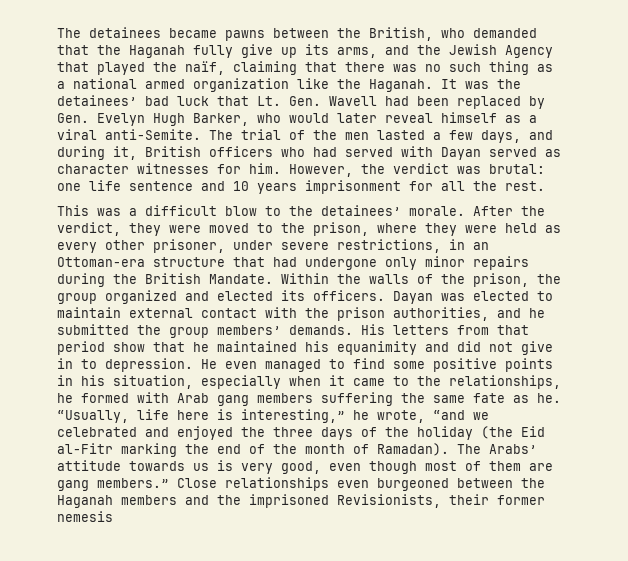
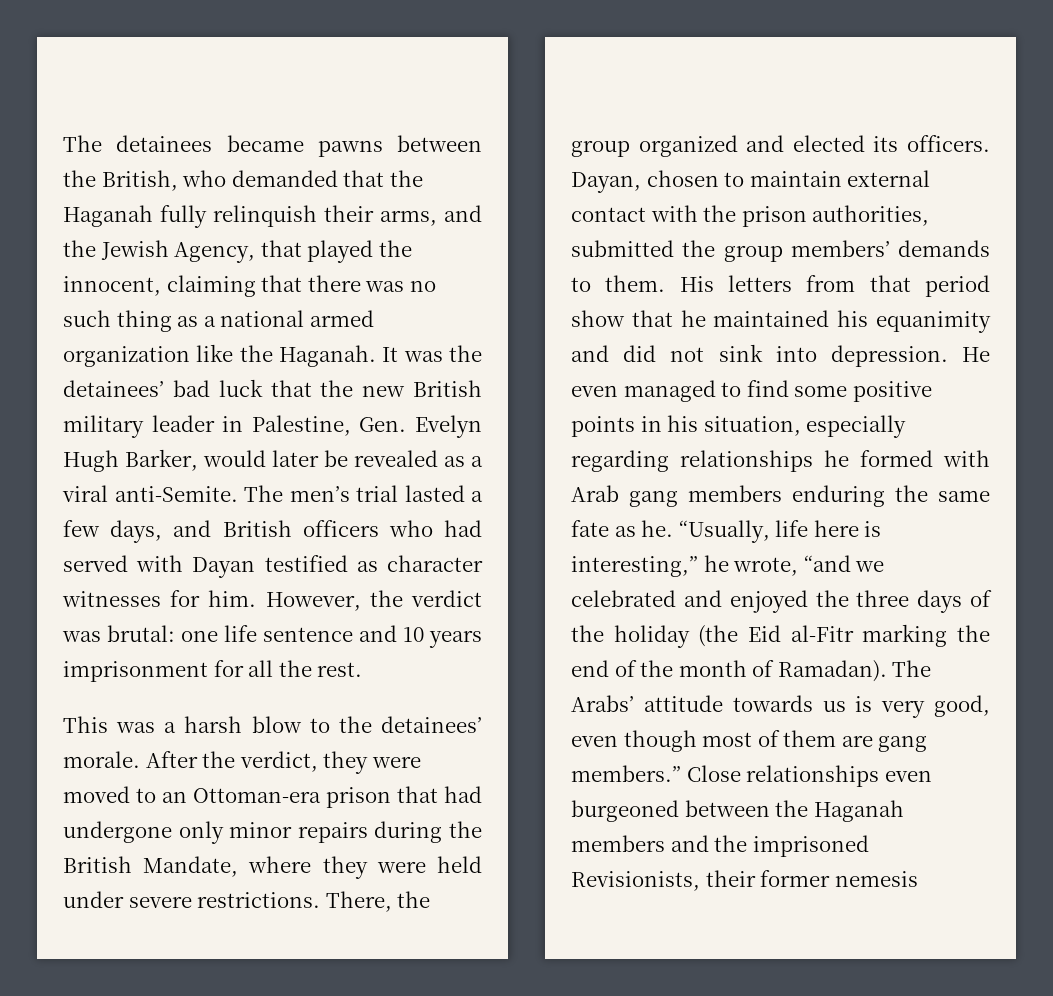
- The detainees became pawns between the British, who demanded that the Haganah fully give up its arms, and the Jewish Agency that played the naïf, claiming that there was no such thing as a national armed organization like the Haganah.
+ The detainees became pawns between the British, who demanded that the Haganah fully relinquish their arms, and the Jewish Agency, that played the innocent, claiming that there was no such thing as a national armed organization like the Haganah.
- It was the detainees’ bad luck that Lt. Gen. Wavell had been replaced by Gen. Evelyn Hugh Barker, who would later reveal himself as a viral anti-Semite.
+ It was the detainees’ bad luck that the new British military leader in Palestine, Gen. Evelyn Hugh Barker, would later be revealed as a viral anti-Semite.
- The trial of the men lasted a few days, and during it, British officers who had served with Dayan served as character witnesses for him.
+ The men’s trial lasted a few days, and British officers who had served with Dayan testified as character witnesses for him.
- This was a difficult blow to the detainees’ morale.
+ This was a harsh blow to the detainees’ morale.
- After the verdict, they were moved to the prison, where they were held as every other prisoner, under severe restrictions, in an Ottoman-era structure that had undergone only minor repairs during the British Mandate. Within the walls of the prison, the group organized and elected its officers.
+ After the verdict, they were moved to an Ottoman-era prison that had undergone only minor repairs during the British Mandate, where they were held under severe restrictions. There, the group organized and elected its officers.
- Dayan was elected to maintain external contact with the prison authorities, and he submitted the group members’ demands.
+ Dayan, chosen to maintain external contact with the prison authorities, submitted the group members’ demands to them.
- His letters from that period show that he maintained his equanimity and did not give in to depression.
+ His letters from that period show that he maintained his equanimity and did not sink into depression.
- He even managed to find some positive points in his situation, especially when it came to the relationships, he formed with Arab gang members suffering the same fate as he.
+ He even managed to find some positive points in his situation, especially regarding relationships he formed with Arab gang members enduring the same fate as he.

